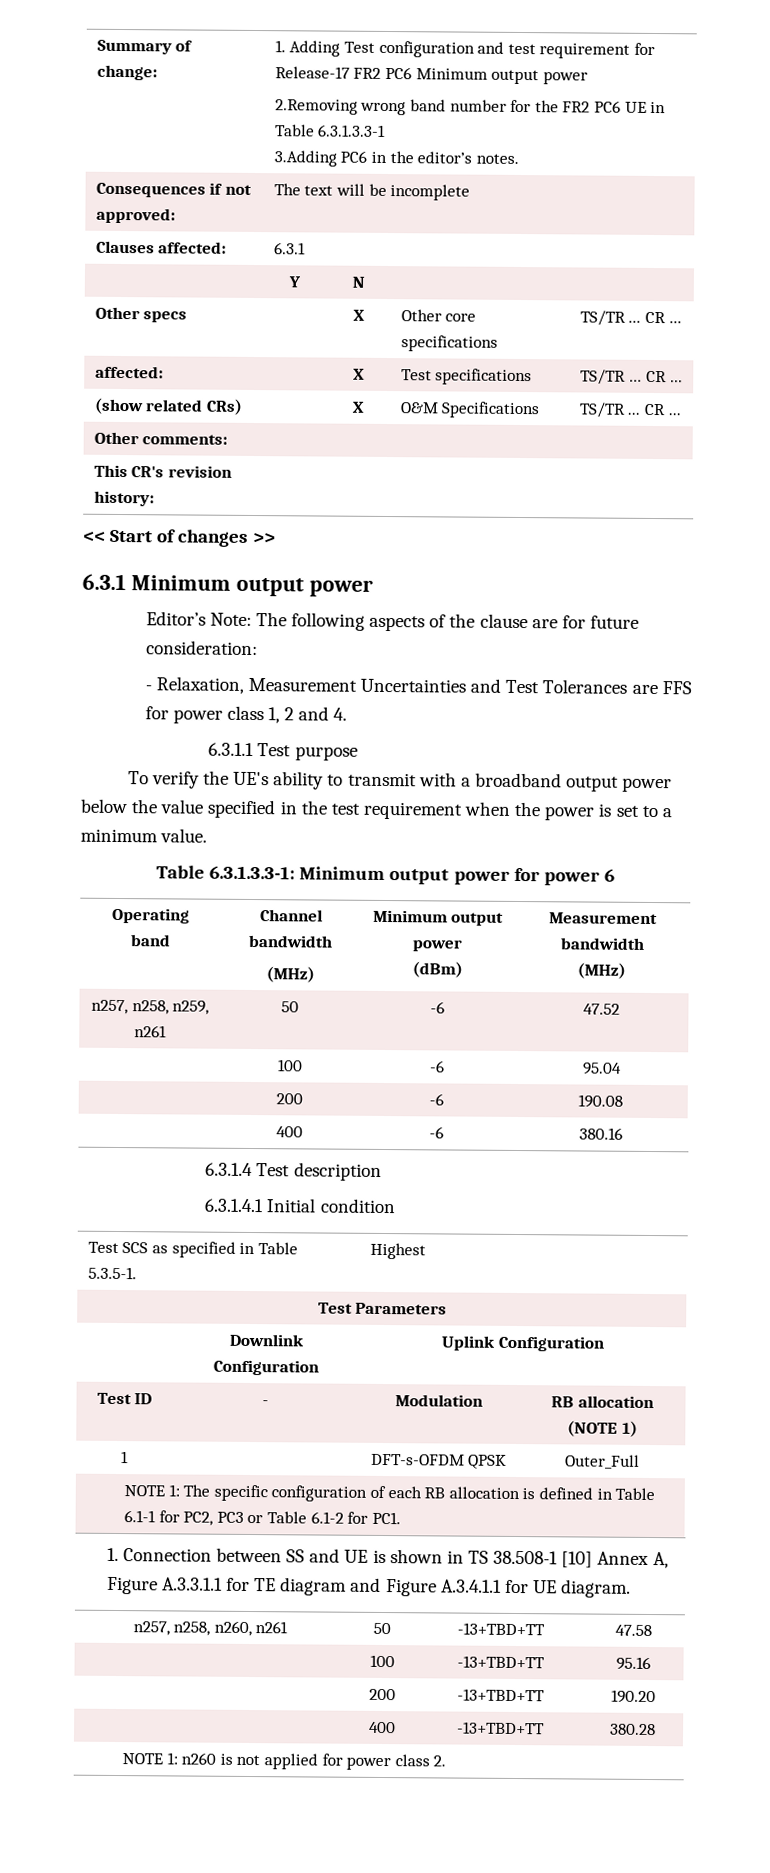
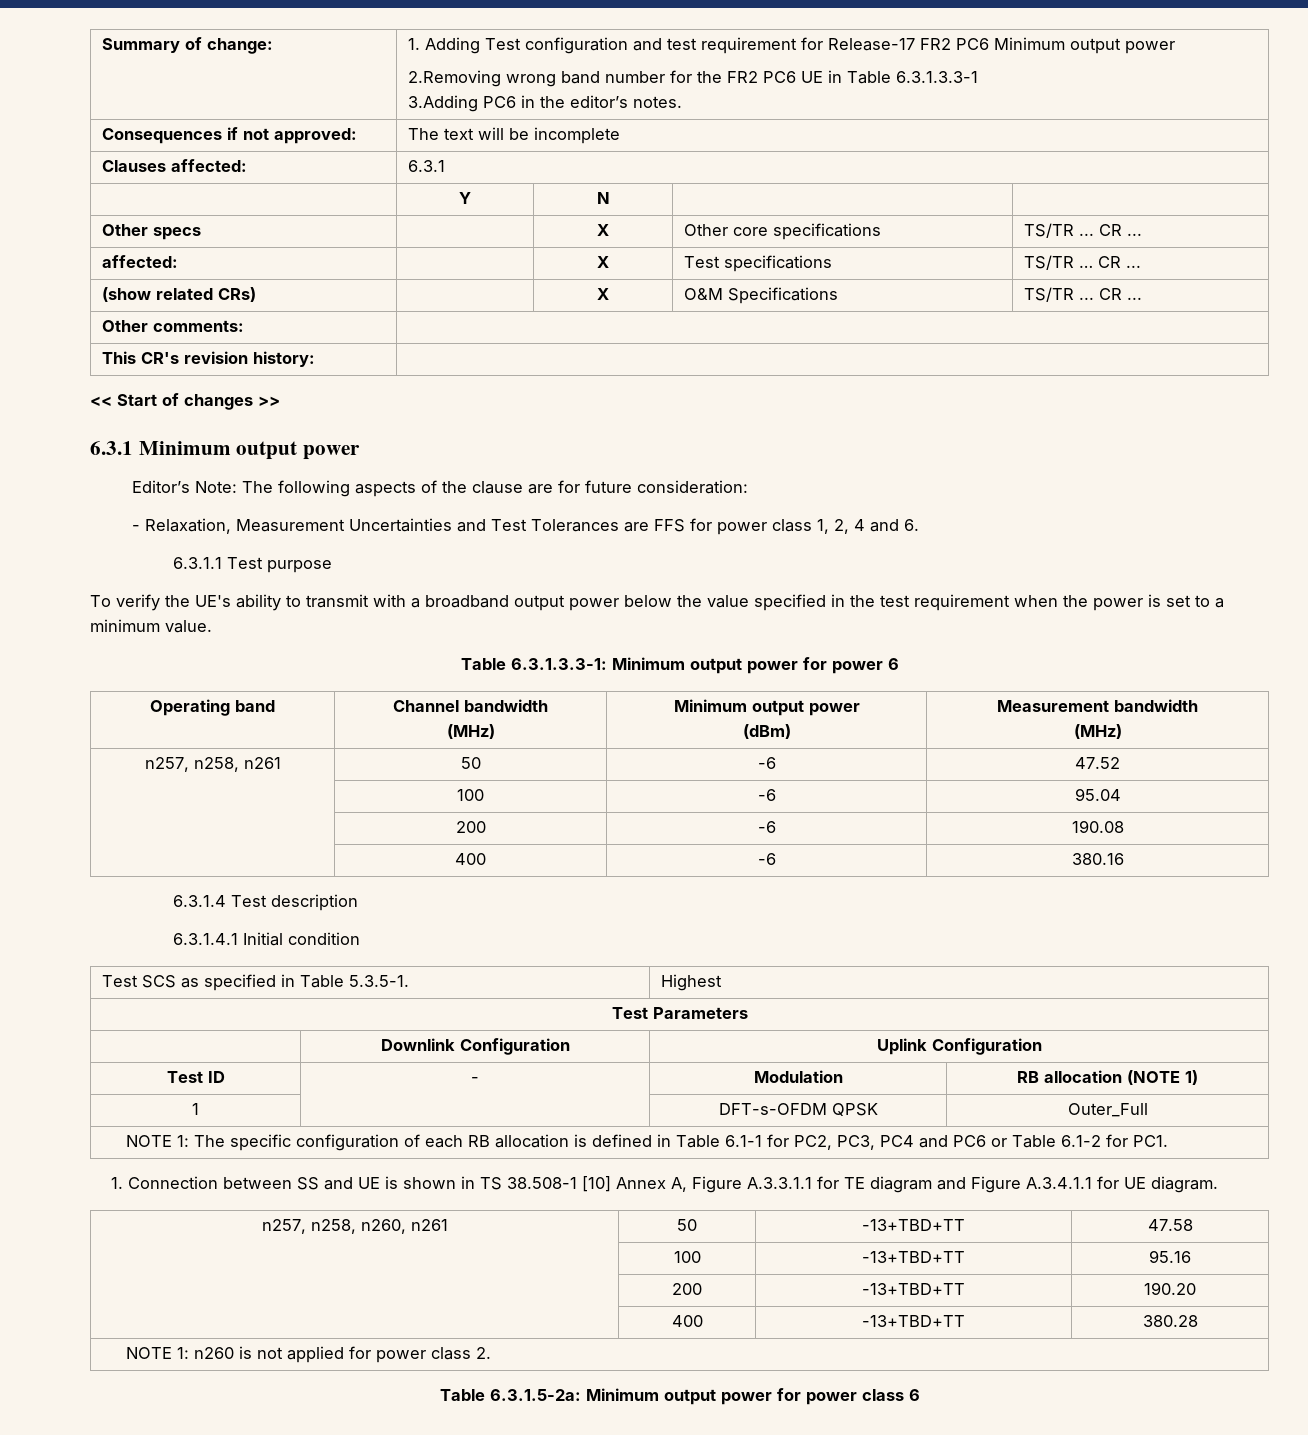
- - Relaxation, Measurement Uncertainties and Test Tolerances are FFS for power class 1, 2 and 4.
+ - Relaxation, Measurement Uncertainties and Test Tolerances are FFS for power class 1, 2, 4 and 6.
- n257, n258, n259, n261 | 50 | -6 | 47.52
+ n257, n258, n261 | 50 | -6 | 47.52
- NOTE 1: The specific configuration of each RB allocation is defined in Table 6.1-1 for PC2, PC3 or Table 6.1-2 for PC1.
+ NOTE 1: The specific configuration of each RB allocation is defined in Table 6.1-1 for PC2, PC3, PC4 and PC6 or Table 6.1-2 for PC1.
+ Table 6.3.1.5-2a: Minimum output power for power class 6

